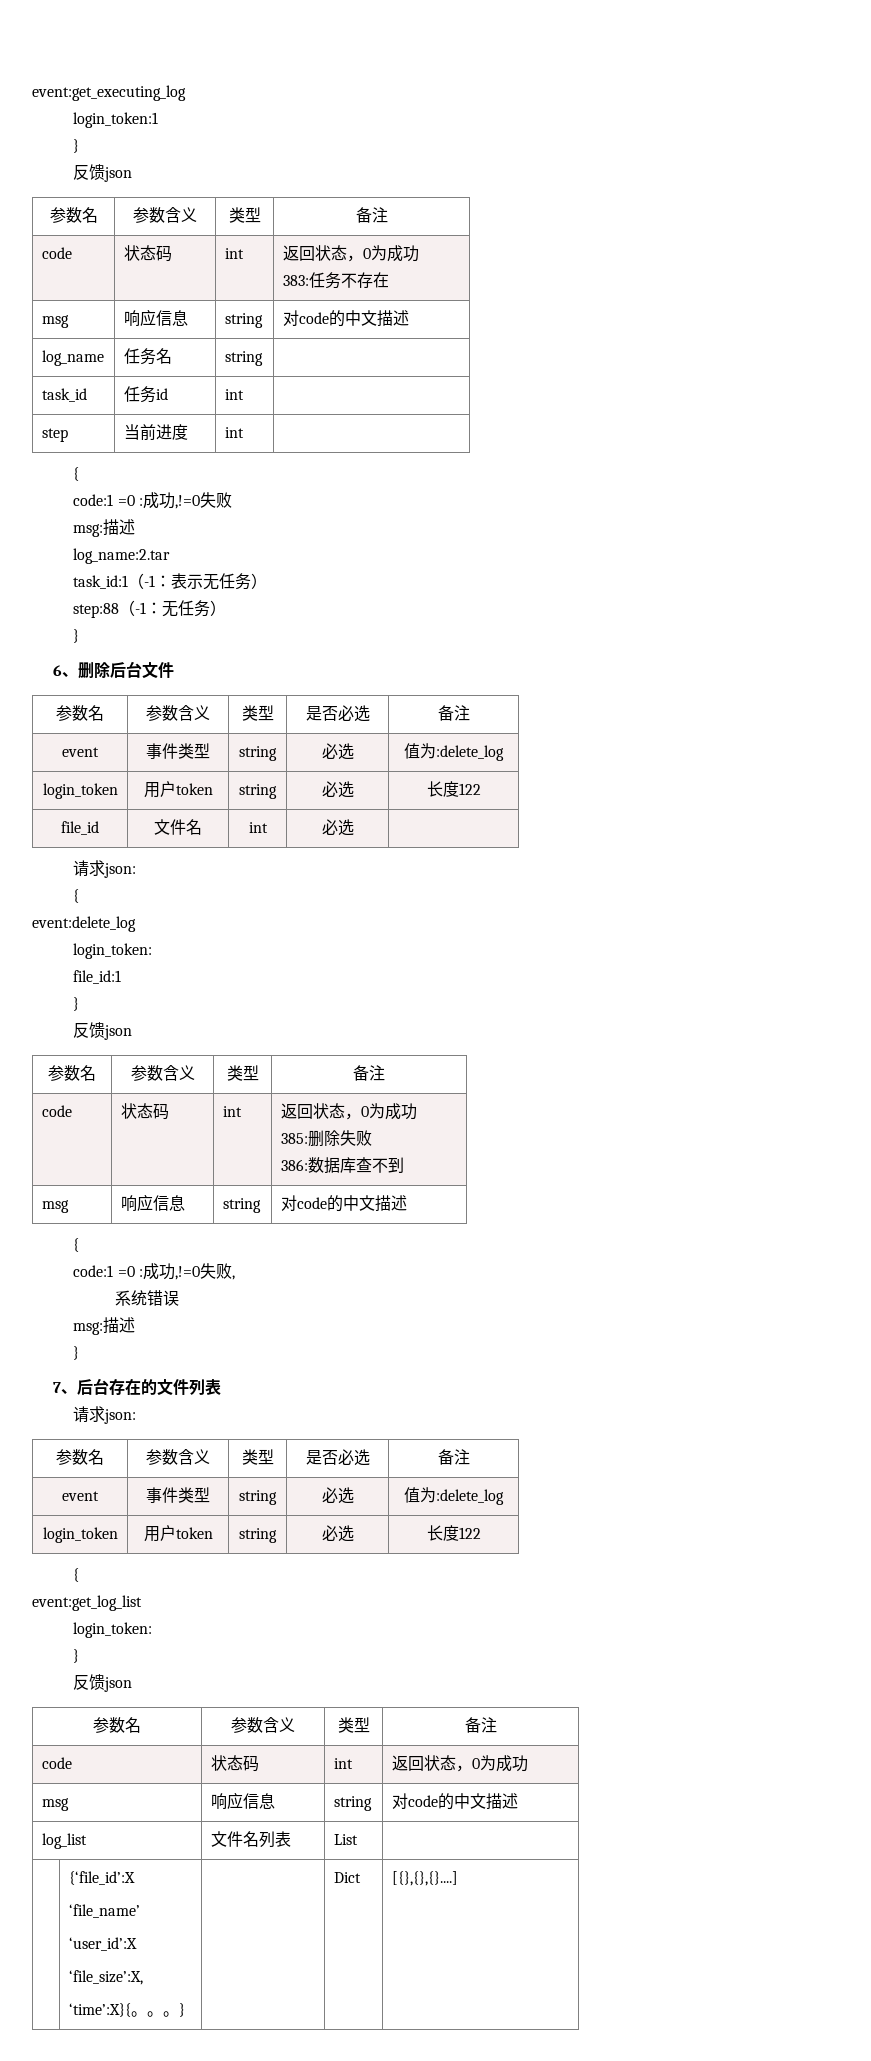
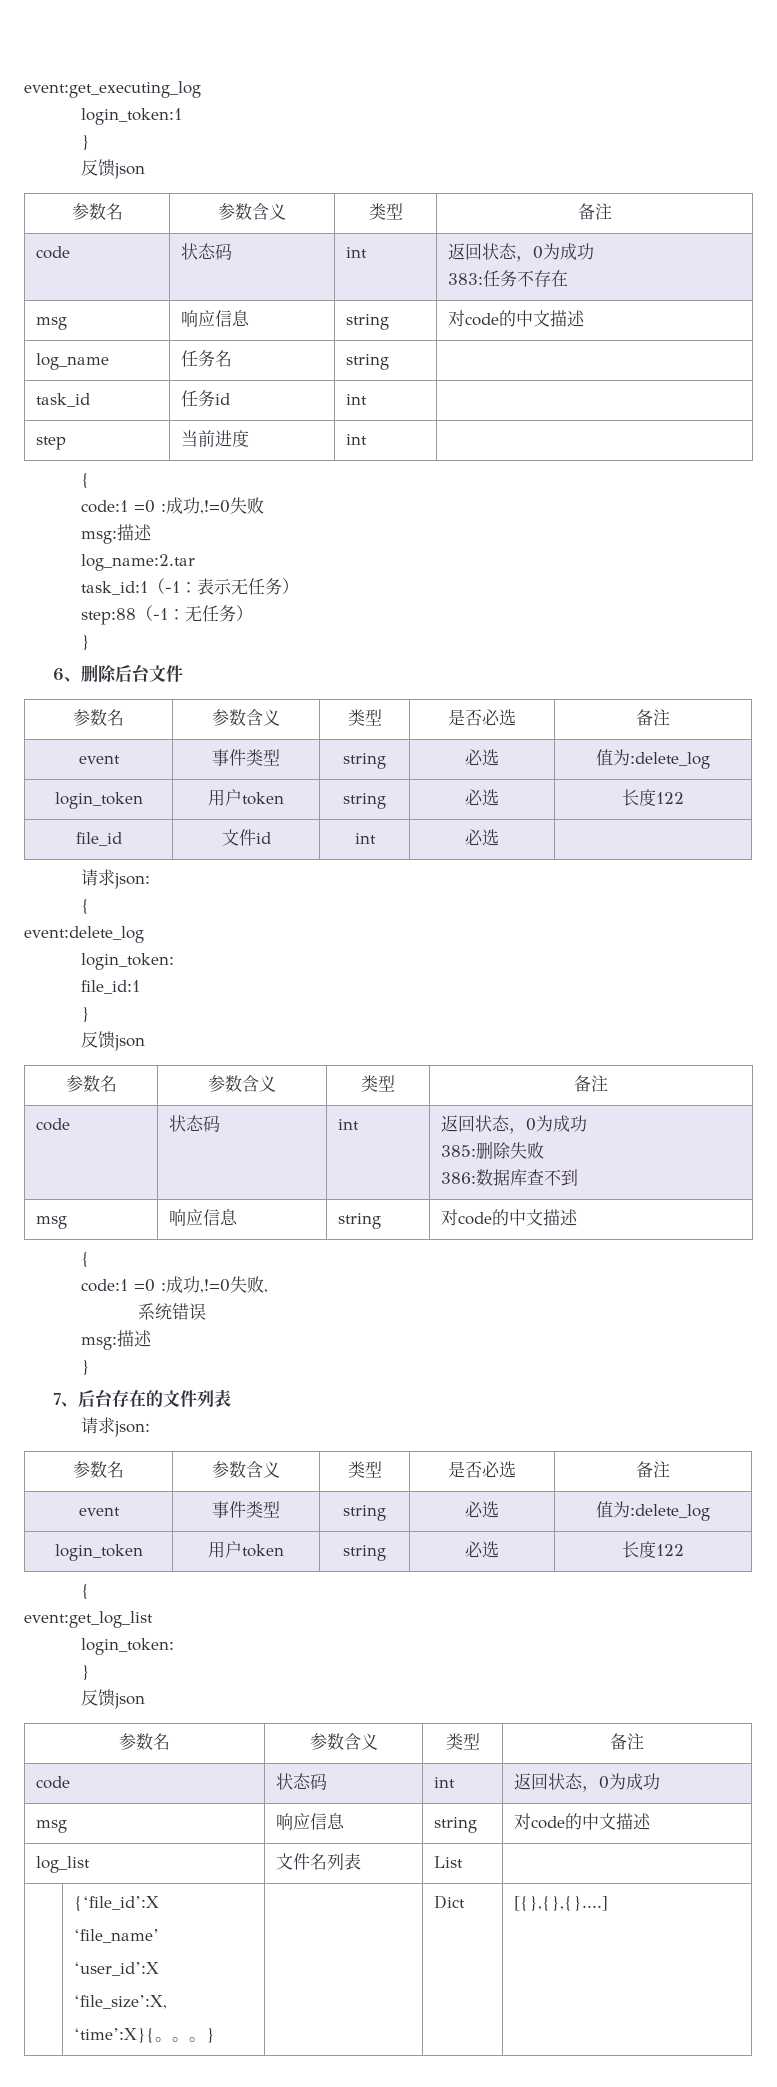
- file_id | 文件名 | int | 必选 |
+ file_id | 文件id | int | 必选 |

